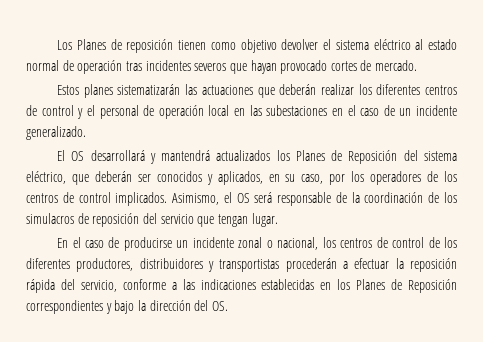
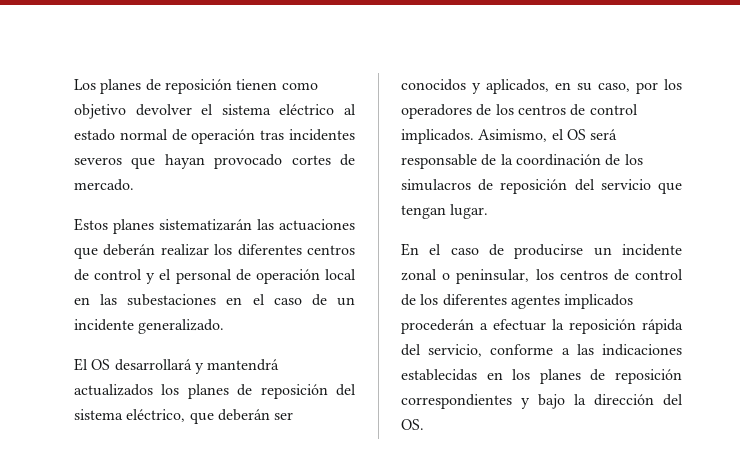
- Los Planes de reposición tienen como objetivo devolver el sistema eléctrico al estado normal de operación tras incidentes severos que hayan provocado cortes de mercado.
+ Los planes de reposición tienen como objetivo devolver el sistema eléctrico al estado normal de operación tras incidentes severos que hayan provocado cortes de mercado.
- El OS desarrollará y mantendrá actualizados los Planes de Reposición del sistema eléctrico, que deberán ser conocidos y aplicados, en su caso, por los operadores de los centros de control implicados.
+ El OS desarrollará y mantendrá actualizados los planes de reposición del sistema eléctrico, que deberán ser conocidos y aplicados, en su caso, por los operadores de los centros de control implicados.
- En el caso de producirse un incidente zonal o nacional, los centros de control de los diferentes productores, distribuidores y transportistas procederán a efectuar la reposición rápida del servicio, conforme a las indicaciones establecidas en los Planes de Reposición correspondientes y bajo la dirección del OS.
+ En el caso de producirse un incidente zonal o peninsular, los centros de control de los diferentes agentes implicados procederán a efectuar la reposición rápida del servicio, conforme a las indicaciones establecidas en los planes de reposición correspondientes y bajo la dirección del OS.

